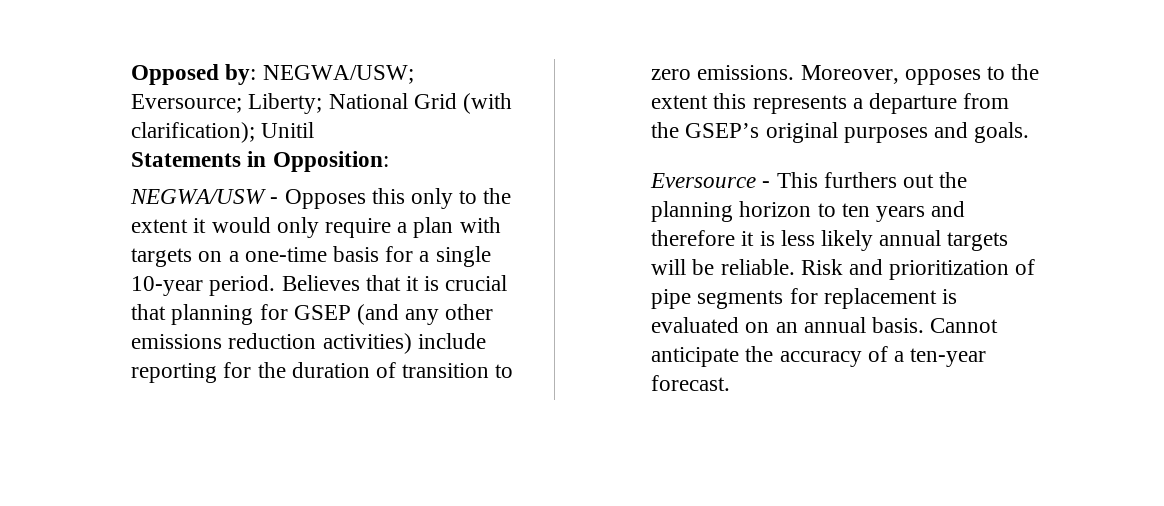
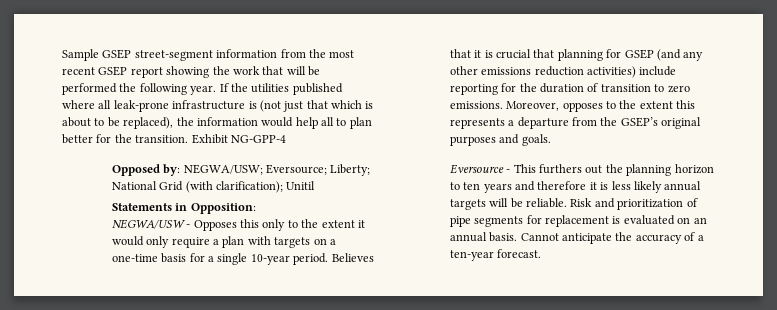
+ Sample GSEP street-segment information from the most recent GSEP report showing the work that will be performed the following year. If the utilities published where all leak-prone infrastructure is (not just that which is about to be replaced), the information would help all to plan better for the transition. Exhibit NG-GPP-4

